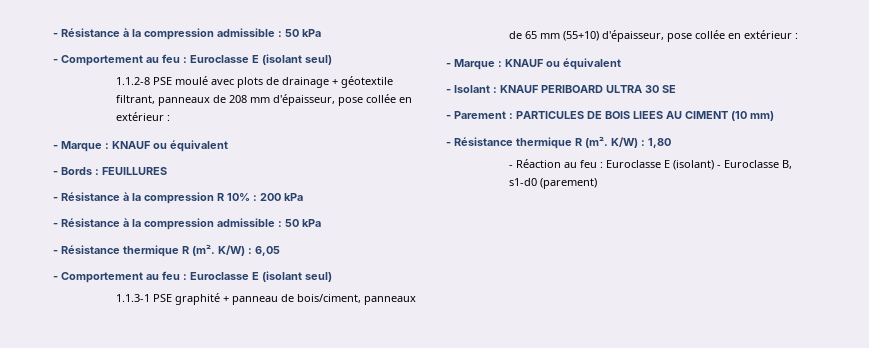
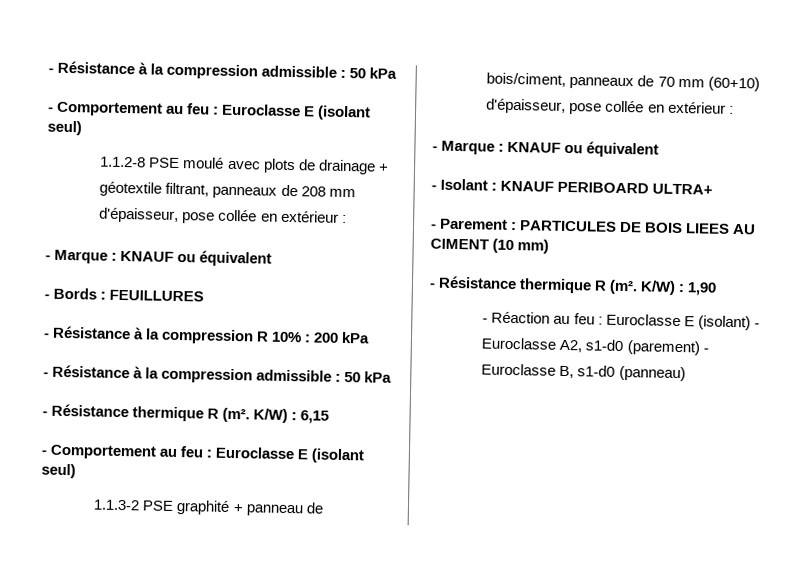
- K/W) : 6,05
+ K/W) : 6,15
  - Comportement au feu : Euroclasse E (isolant seul)
- 1.1.3-1 PSE graphité + panneau de bois/ciment, panneaux de 65 mm (55+10) d'épaisseur, pose collée en extérieur :
+ 1.1.3-2 PSE graphité + panneau de bois/ciment, panneaux de 70 mm (60+10) d'épaisseur, pose collée en extérieur :
- - Isolant : KNAUF PERIBOARD ULTRA 30 SE
+ - Isolant : KNAUF PERIBOARD ULTRA+
- K/W) : 1,80
+ K/W) : 1,90
- - Réaction au feu : Euroclasse E (isolant) - Euroclasse B, s1-d0 (parement)
+ - Réaction au feu : Euroclasse E (isolant) - Euroclasse A2, s1-d0 (parement) - Euroclasse B, s1-d0 (panneau)

